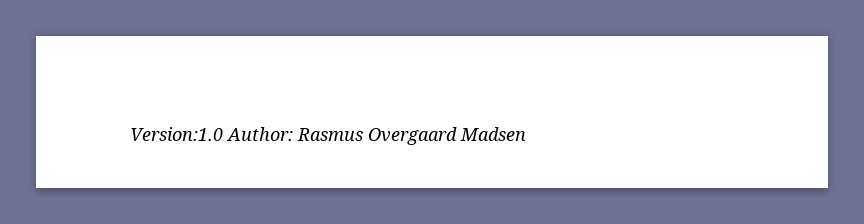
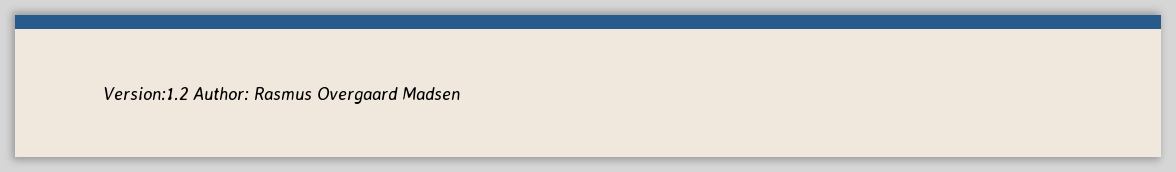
- Version:1.0 Author: Rasmus Overgaard Madsen
+ Version:1.2 Author: Rasmus Overgaard Madsen

